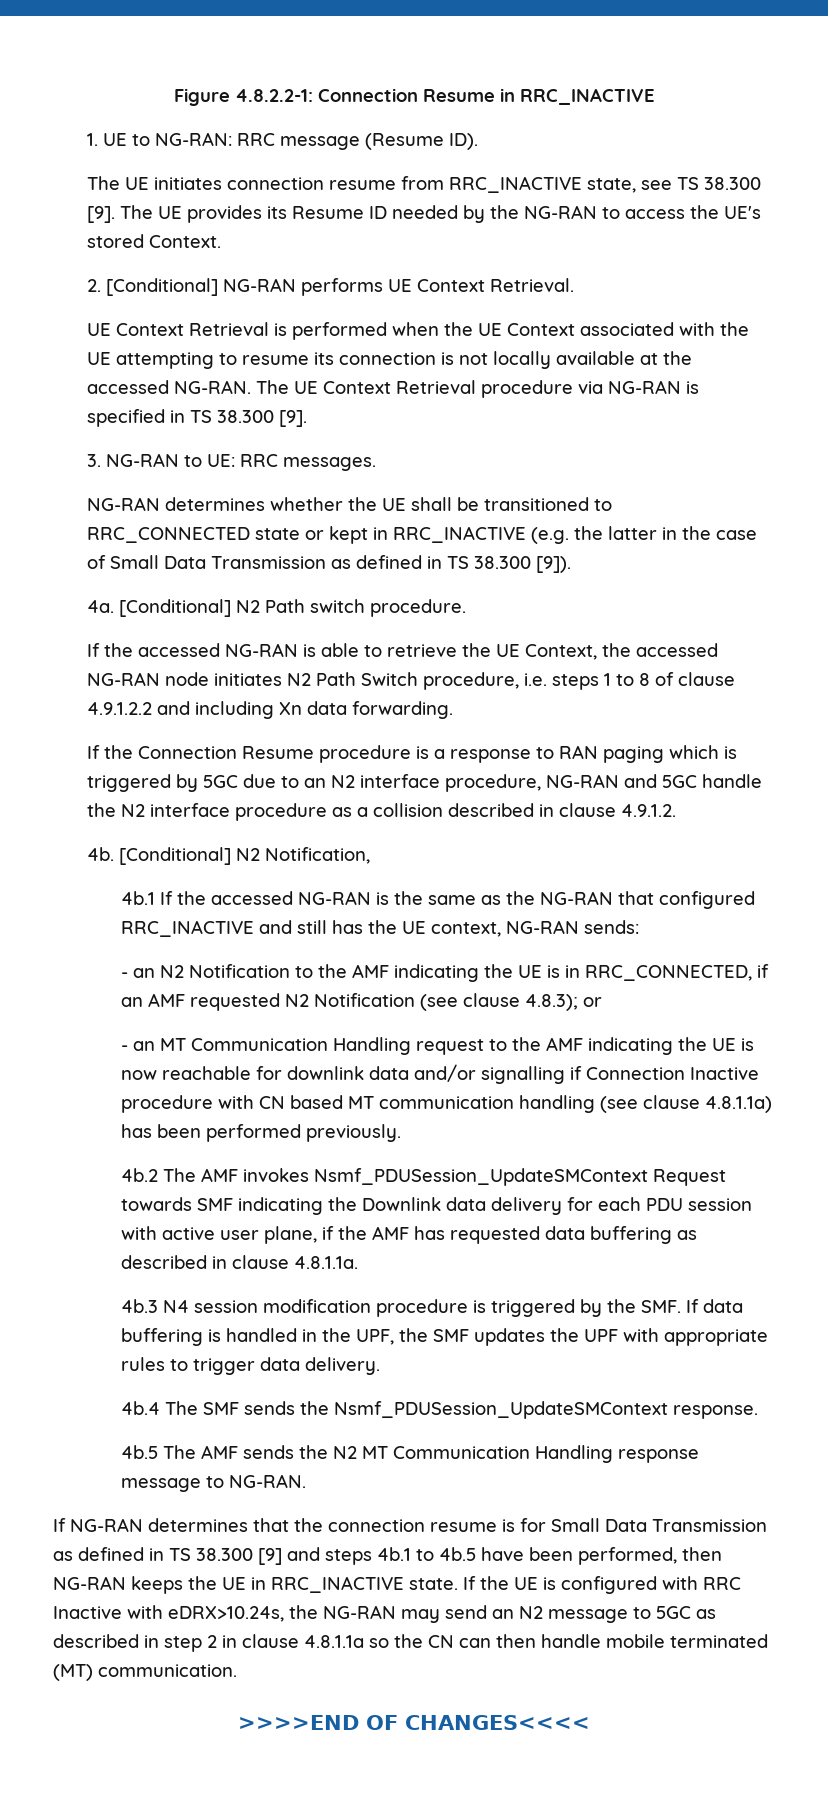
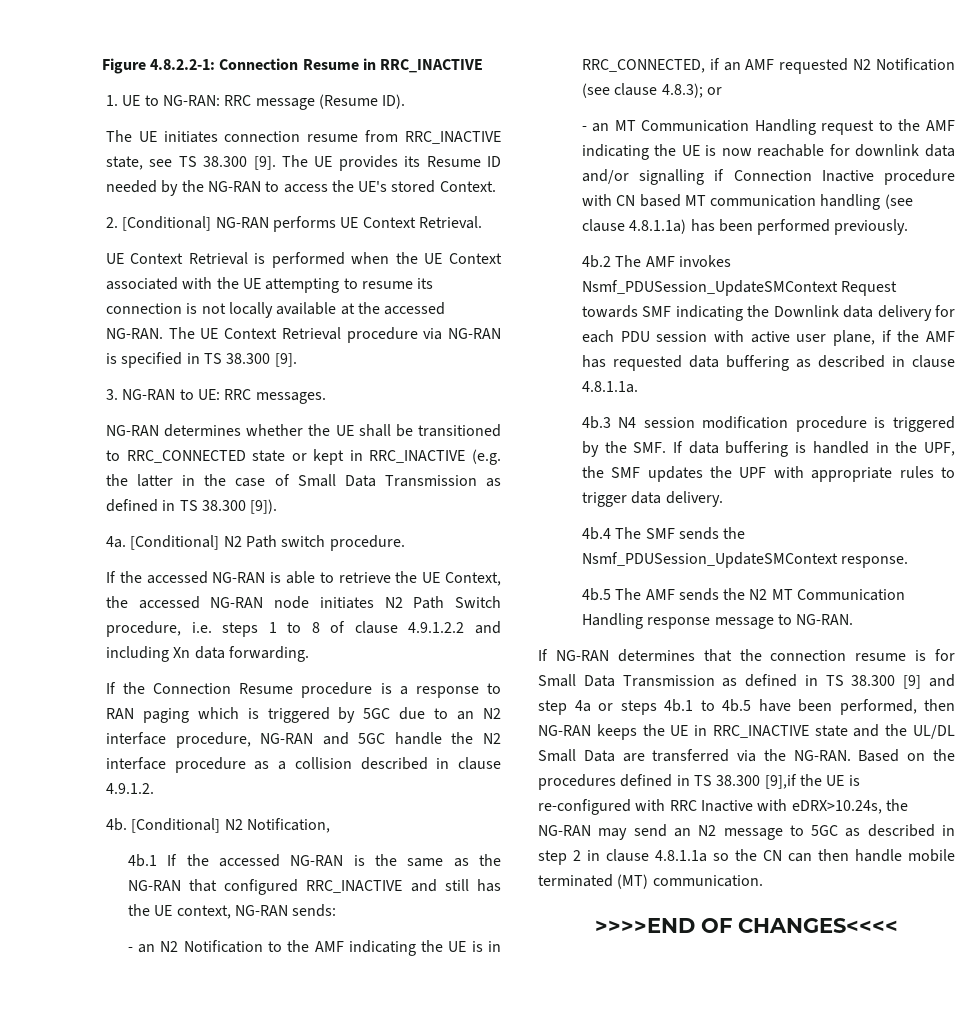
- If NG-RAN determines that the connection resume is for Small Data Transmission as defined in TS 38.300 [9] and steps 4b.1 to 4b.5 have been performed, then NG-RAN keeps the UE in RRC_INACTIVE state. If the UE is configured with RRC Inactive with eDRX>10.24s, the NG-RAN may send an N2 message to 5GC as described in step 2 in clause 4.8.1.1a so the CN can then handle mobile terminated (MT) communication.
+ If NG-RAN determines that the connection resume is for Small Data Transmission as defined in TS 38.300 [9] and step 4a or steps 4b.1 to 4b.5 have been performed, then NG-RAN keeps the UE in RRC_INACTIVE state and the UL/DL Small Data are transferred via the NG-RAN. Based on the procedures defined in TS 38.300 [9],if the UE is re-configured with RRC Inactive with eDRX>10.24s, the NG-RAN may send an N2 message to 5GC as described in step 2 in clause 4.8.1.1a so the CN can then handle mobile terminated (MT) communication.

